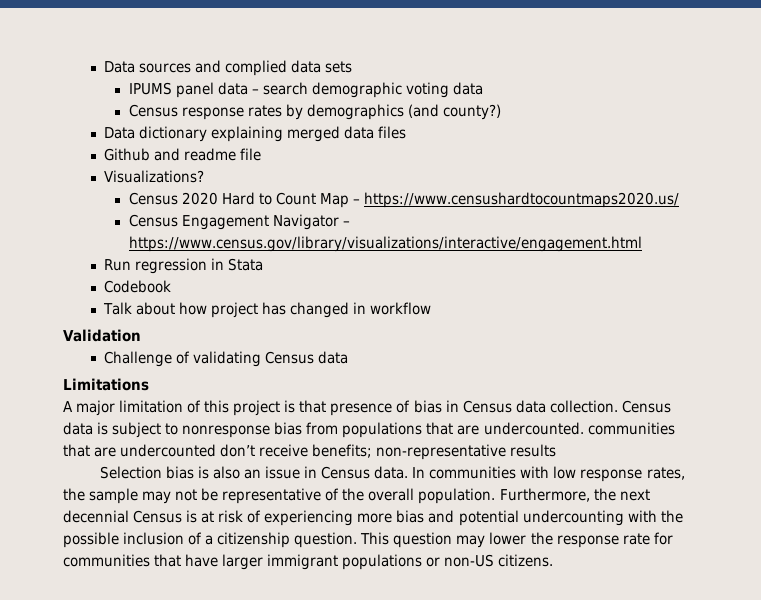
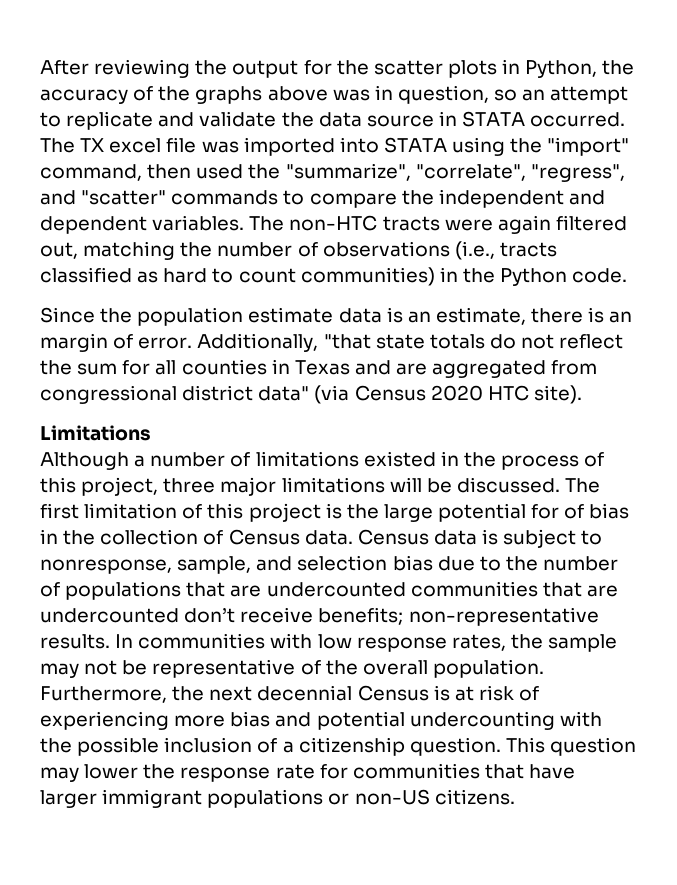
- Data sources and complied data sets
- IPUMS panel data – search demographic voting data
- Census response rates by demographics (and county?)
- Data dictionary explaining merged data files
- Github and readme file
- Visualizations?
- Census 2020 Hard to Count Map – https://www.censushardtocountmaps2020.us/
- Census Engagement Navigator – https://www.census.gov/library/visualizations/interactive/engagement.html
- Run regression in Stata
- Codebook
- Talk about how project has changed in workflow
- Validation
- Challenge of validating Census data
+ After reviewing the output for the scatter plots in Python, the accuracy of the graphs above was in question, so an attempt to replicate and validate the data source in STATA occurred. The TX excel file was imported into STATA using the "import" command, then used the "summarize", "correlate", "regress", and "scatter" commands to compare the independent and dependent variables. The non-HTC tracts were again filtered out, matching the number of observations (i.e., tracts classified as hard to count communities) in the Python code.
+ Since the population estimate data is an estimate, there is an margin of error. Additionally, "that state totals do not reflect the sum for all counties in Texas and are aggregated from congressional district data" (via Census 2020 HTC site).
  Limitations
- A major limitation of this project is that presence of bias in Census data collection.
+ Although a number of limitations existed in the process of this project, three major limitations will be discussed. The first limitation of this project is the large potential for of bias in the collection of Census data.
- Census data is subject to nonresponse bias from populations that are undercounted. communities that are undercounted don’t receive benefits; non-representative results
- Selection bias is also an issue in Census data.
+ Census data is subject to nonresponse, sample, and selection bias due to the number of populations that are undercounted communities that are undercounted don’t receive benefits; non-representative results.

